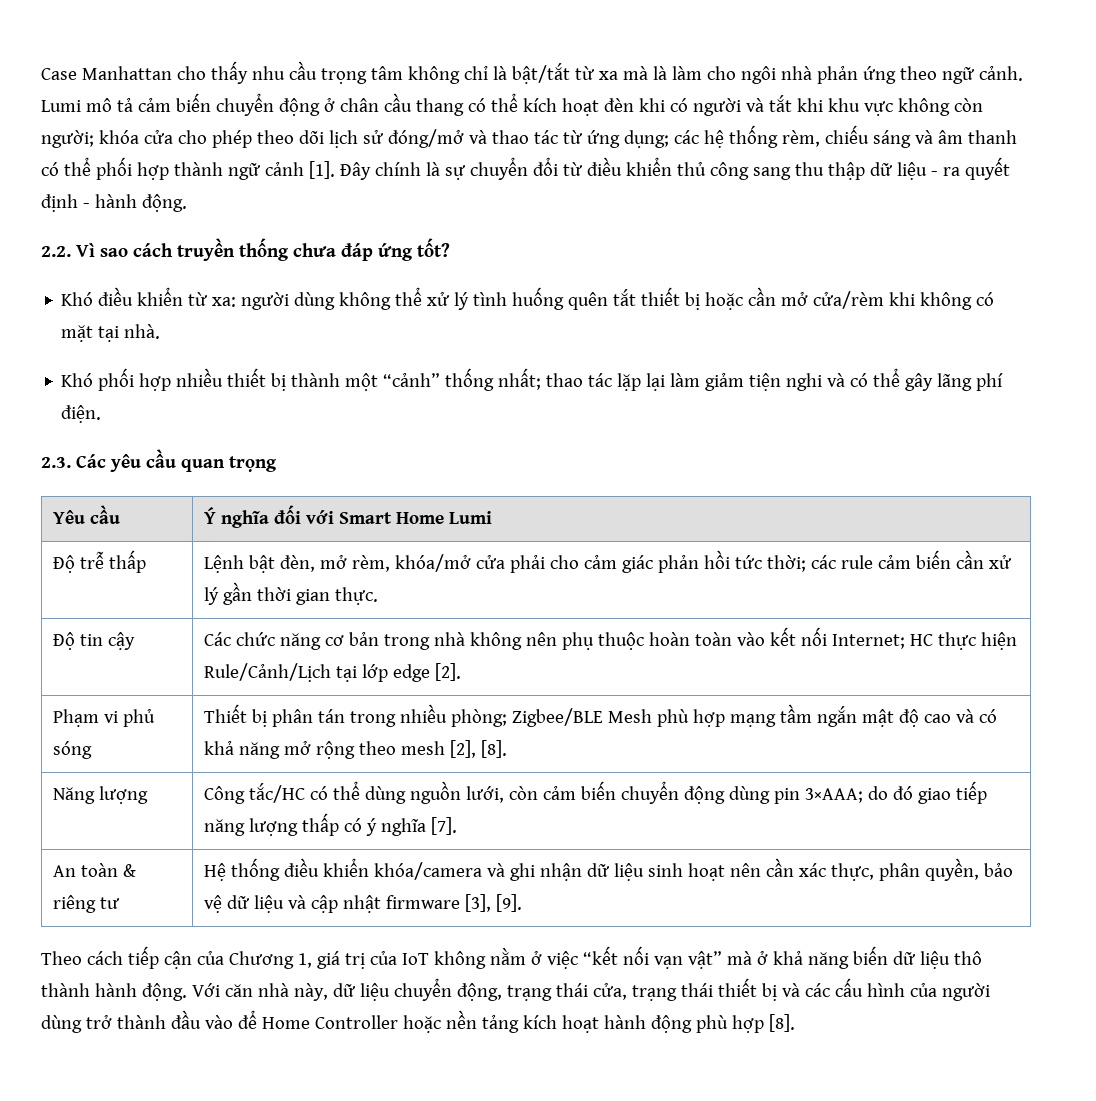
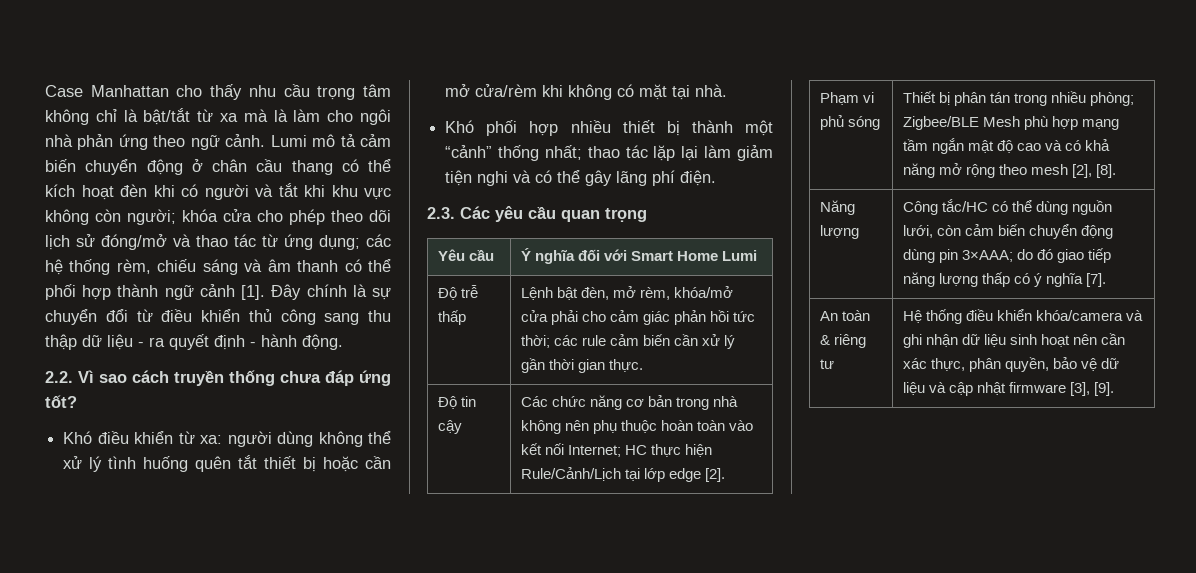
- Theo cách tiếp cận của Chương 1, giá trị của IoT không nằm ở việc “kết nối vạn vật” mà ở khả năng biến dữ liệu thô thành hành động. Với căn nhà này, dữ liệu chuyển động, trạng thái cửa, trạng thái thiết bị và các cấu hình của người dùng trở thành đầu vào để Home Controller hoặc nền tảng kích hoạt hành động phù hợp [8].

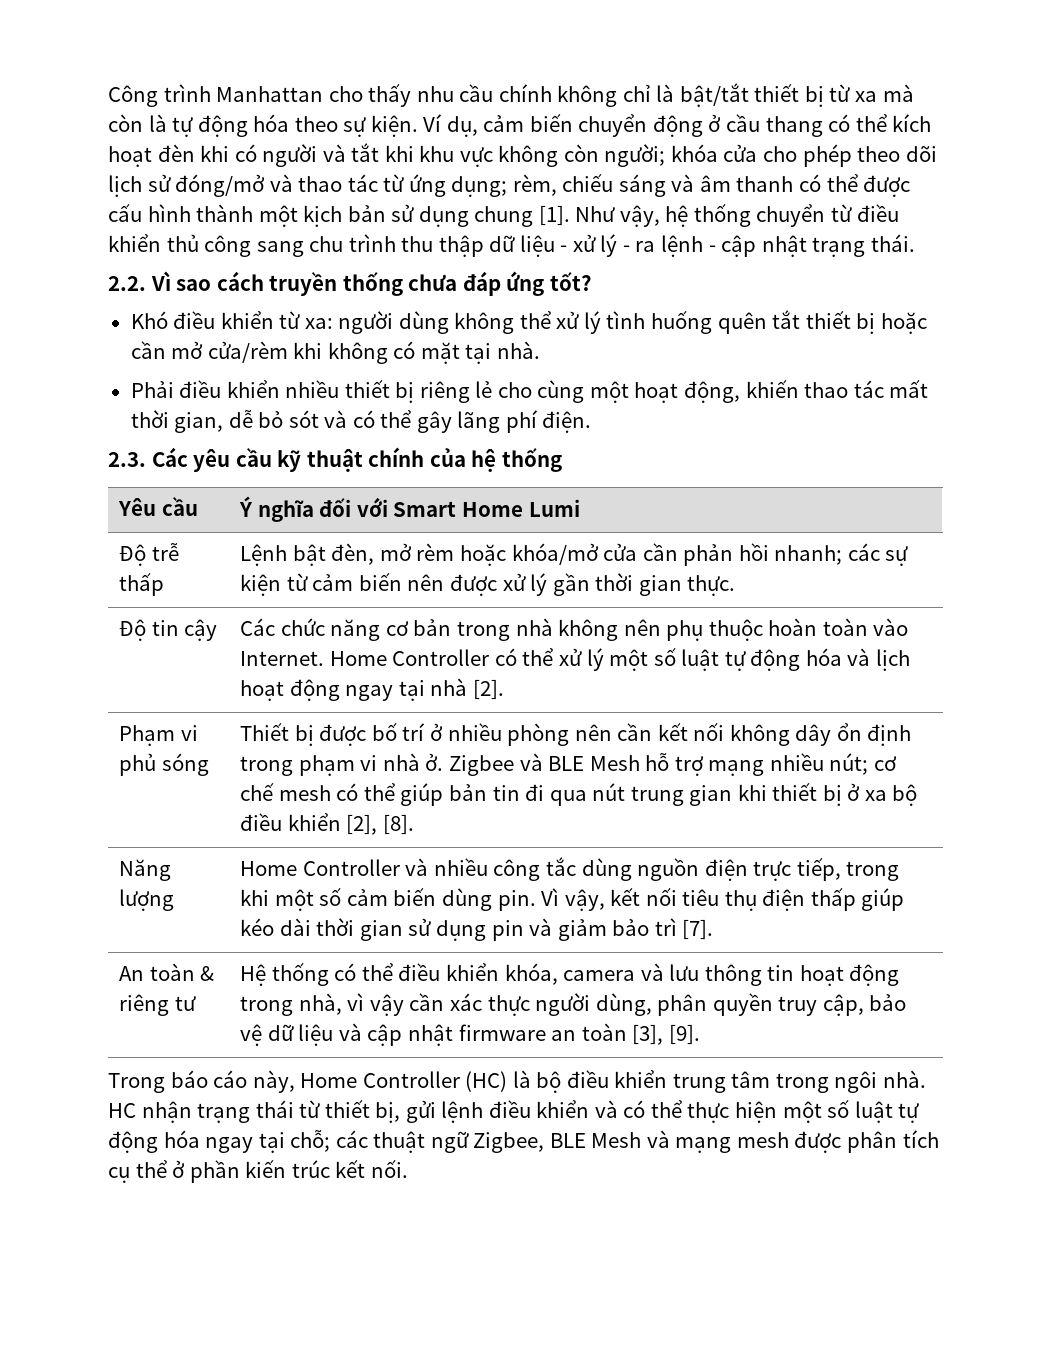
- Case Manhattan cho thấy nhu cầu trọng tâm không chỉ là bật/tắt từ xa mà là làm cho ngôi nhà phản ứng theo ngữ cảnh. Lumi mô tả cảm biến chuyển động ở chân cầu thang có thể kích hoạt đèn khi có người và tắt khi khu vực không còn người;
+ Công trình Manhattan cho thấy nhu cầu chính không chỉ là bật/tắt thiết bị từ xa mà còn là tự động hóa theo sự kiện. Ví dụ, cảm biến chuyển động ở cầu thang có thể kích hoạt đèn khi có người và tắt khi khu vực không còn người;
- các hệ thống rèm, chiếu sáng và âm thanh có thể phối hợp thành ngữ cảnh [1]. Đây chính là sự chuyển đổi từ điều khiển thủ công sang thu thập dữ liệu - ra quyết định - hành động.
+ rèm, chiếu sáng và âm thanh có thể được cấu hình thành một kịch bản sử dụng chung [1]. Như vậy, hệ thống chuyển từ điều khiển thủ công sang chu trình thu thập dữ liệu - xử lý - ra lệnh - cập nhật trạng thái.
- Khó phối hợp nhiều thiết bị thành một “cảnh” thống nhất; thao tác lặp lại làm giảm tiện nghi và có thể gây lãng phí điện.
+ Phải điều khiển nhiều thiết bị riêng lẻ cho cùng một hoạt động, khiến thao tác mất thời gian, dễ bỏ sót và có thể gây lãng phí điện.
- 2.3. Các yêu cầu quan trọng
+ 2.3. Các yêu cầu kỹ thuật chính của hệ thống
- Độ trễ thấp | Lệnh bật đèn, mở rèm, khóa/mở cửa phải cho cảm giác phản hồi tức thời; các rule cảm biến cần xử lý gần thời gian thực.
+ Độ trễ thấp | Lệnh bật đèn, mở rèm hoặc khóa/mở cửa cần phản hồi nhanh; các sự kiện từ cảm biến nên được xử lý gần thời gian thực.
- Độ tin cậy | Các chức năng cơ bản trong nhà không nên phụ thuộc hoàn toàn vào kết nối Internet; HC thực hiện Rule/Cảnh/Lịch tại lớp edge [2].
+ Độ tin cậy | Các chức năng cơ bản trong nhà không nên phụ thuộc hoàn toàn vào Internet. Home Controller có thể xử lý một số luật tự động hóa và lịch hoạt động ngay tại nhà [2].
- Thiết bị phân tán trong nhiều phòng; Zigbee/BLE Mesh phù hợp mạng tầm ngắn mật độ cao và có khả năng mở rộng theo mesh [2], [8].
- Năng lượng | Công tắc/HC có thể dùng nguồn lưới, còn cảm biến chuyển động dùng pin 3×AAA; do đó giao tiếp năng lượng thấp có ý nghĩa [7].
+ Thiết bị được bố trí ở nhiều phòng nên cần kết nối không dây ổn định trong phạm vi nhà ở. Zigbee và BLE Mesh hỗ trợ mạng nhiều nút; cơ chế mesh có thể giúp bản tin đi qua nút trung gian khi thiết bị ở xa bộ điều khiển [2], [8].
+ Năng lượng | Home Controller và nhiều công tắc dùng nguồn điện trực tiếp, trong khi một số cảm biến dùng pin. Vì vậy, kết nối tiêu thụ điện thấp giúp kéo dài thời gian sử dụng pin và giảm bảo trì [7].
- Hệ thống điều khiển khóa/camera và ghi nhận dữ liệu sinh hoạt nên cần xác thực, phân quyền, bảo vệ dữ liệu và cập nhật firmware [3], [9].
+ Hệ thống có thể điều khiển khóa, camera và lưu thông tin hoạt động trong nhà, vì vậy cần xác thực người dùng, phân quyền truy cập, bảo vệ dữ liệu và cập nhật firmware an toàn [3], [9].
+ Trong báo cáo này, Home Controller (HC) là bộ điều khiển trung tâm trong ngôi nhà. HC nhận trạng thái từ thiết bị, gửi lệnh điều khiển và có thể thực hiện một số luật tự động hóa ngay tại chỗ; các thuật ngữ Zigbee, BLE Mesh và mạng mesh được phân tích cụ thể ở phần kiến trúc kết nối.

